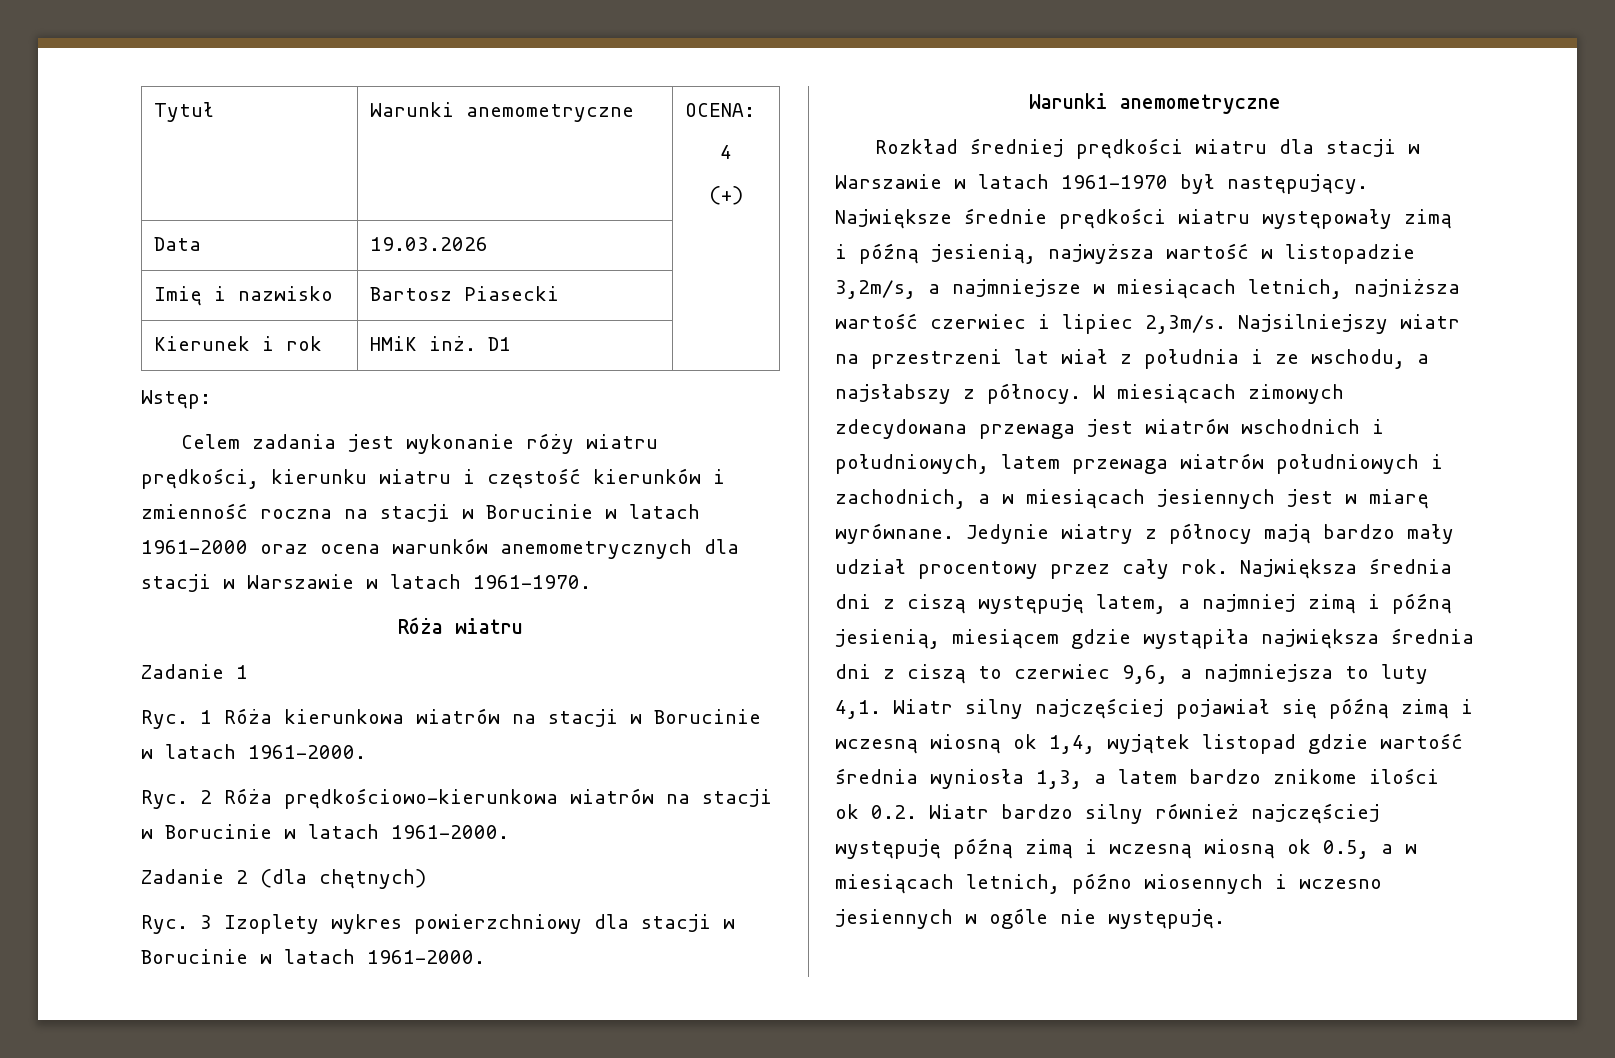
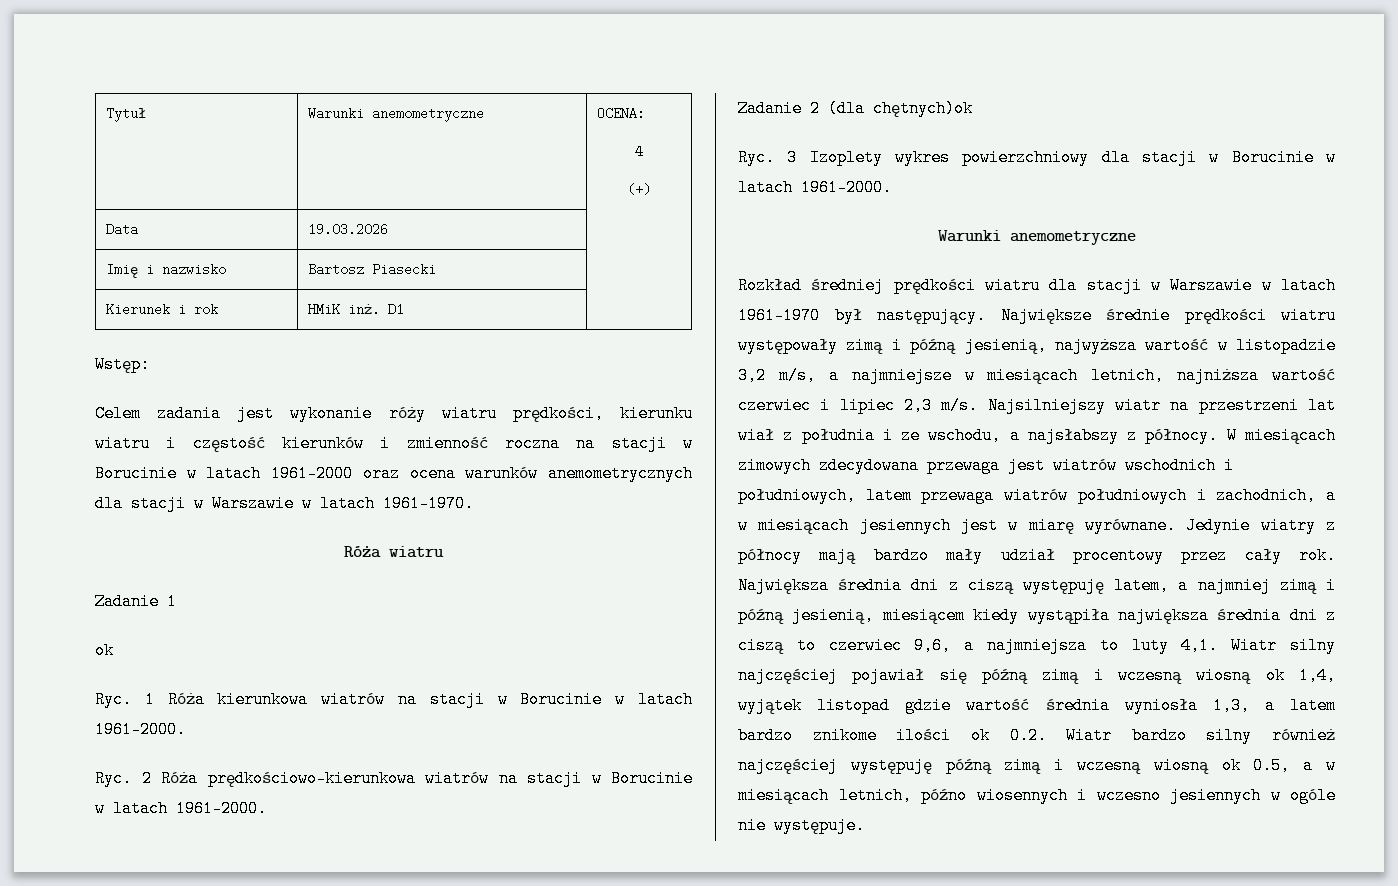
  Zadanie 1
+ ok
- Zadanie 2 (dla chętnych)
+ Zadanie 2 (dla chętnych)ok
- Największe średnie prędkości wiatru występowały zimą i późną jesienią, najwyższa wartość w listopadzie 3,2m/s, a najmniejsze w miesiącach letnich, najniższa wartość czerwiec i lipiec 2,3m/s.
+ Największe średnie prędkości wiatru występowały zimą i późną jesienią, najwyższa wartość w listopadzie 3,2 m/s, a najmniejsze w miesiącach letnich, najniższa wartość czerwiec i lipiec 2,3 m/s.
- Największa średnia dni z ciszą występuję latem, a najmniej zimą i późną jesienią, miesiącem gdzie wystąpiła największa średnia dni z ciszą to czerwiec 9,6, a najmniejsza to luty 4,1.
+ Największa średnia dni z ciszą występuję latem, a najmniej zimą i późną jesienią, miesiącem kiedy wystąpiła największa średnia dni z ciszą to czerwiec 9,6, a najmniejsza to luty 4,1.
- Wiatr silny najczęściej pojawiał się późną zimą i wczesną wiosną ok 1,4, wyjątek listopad gdzie wartość średnia wyniosła 1,3, a latem bardzo znikome ilości ok 0.2. Wiatr bardzo silny również najczęściej występuję późną zimą i wczesną wiosną ok 0.5, a w miesiącach letnich, późno wiosennych i wczesno jesiennych w ogóle nie występuję.
+ Wiatr silny najczęściej pojawiał się późną zimą i wczesną wiosną ok 1,4, wyjątek listopad gdzie wartość średnia wyniosła 1,3, a latem bardzo znikome ilości ok 0.2. Wiatr bardzo silny również najczęściej występuję późną zimą i wczesną wiosną ok 0.5, a w miesiącach letnich, późno wiosennych i wczesno jesiennych w ogóle nie występuje.

